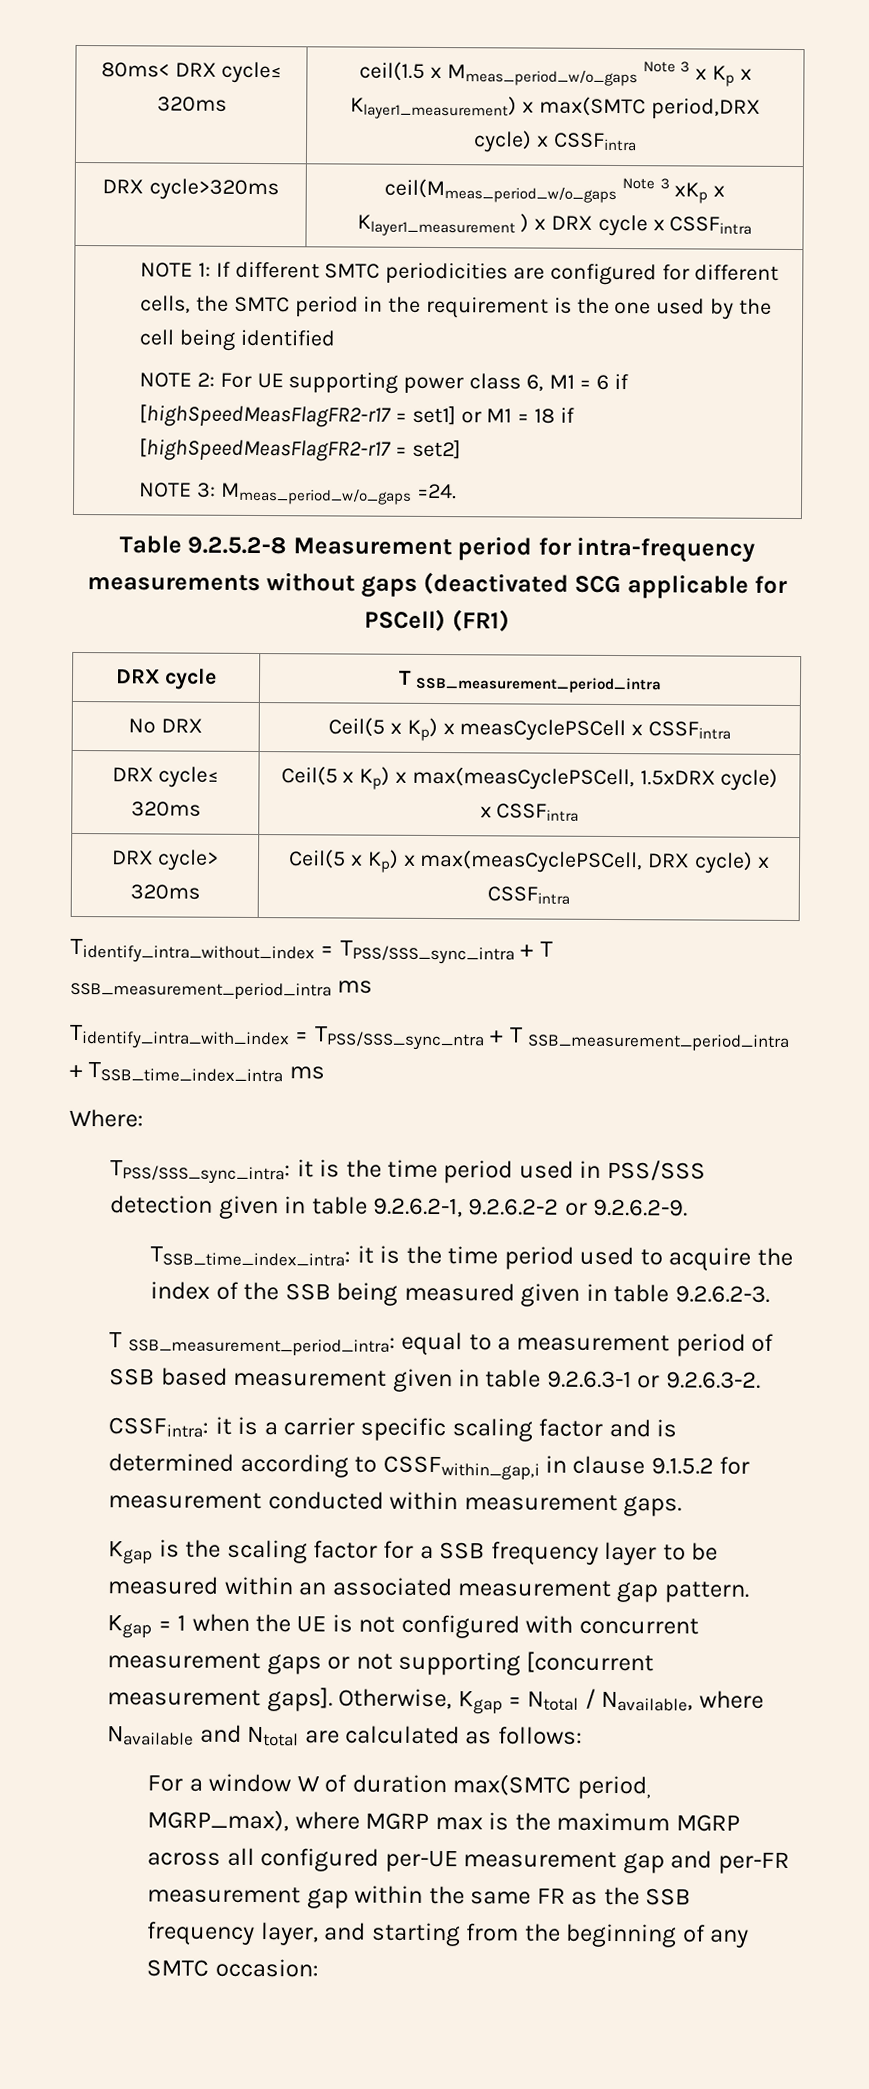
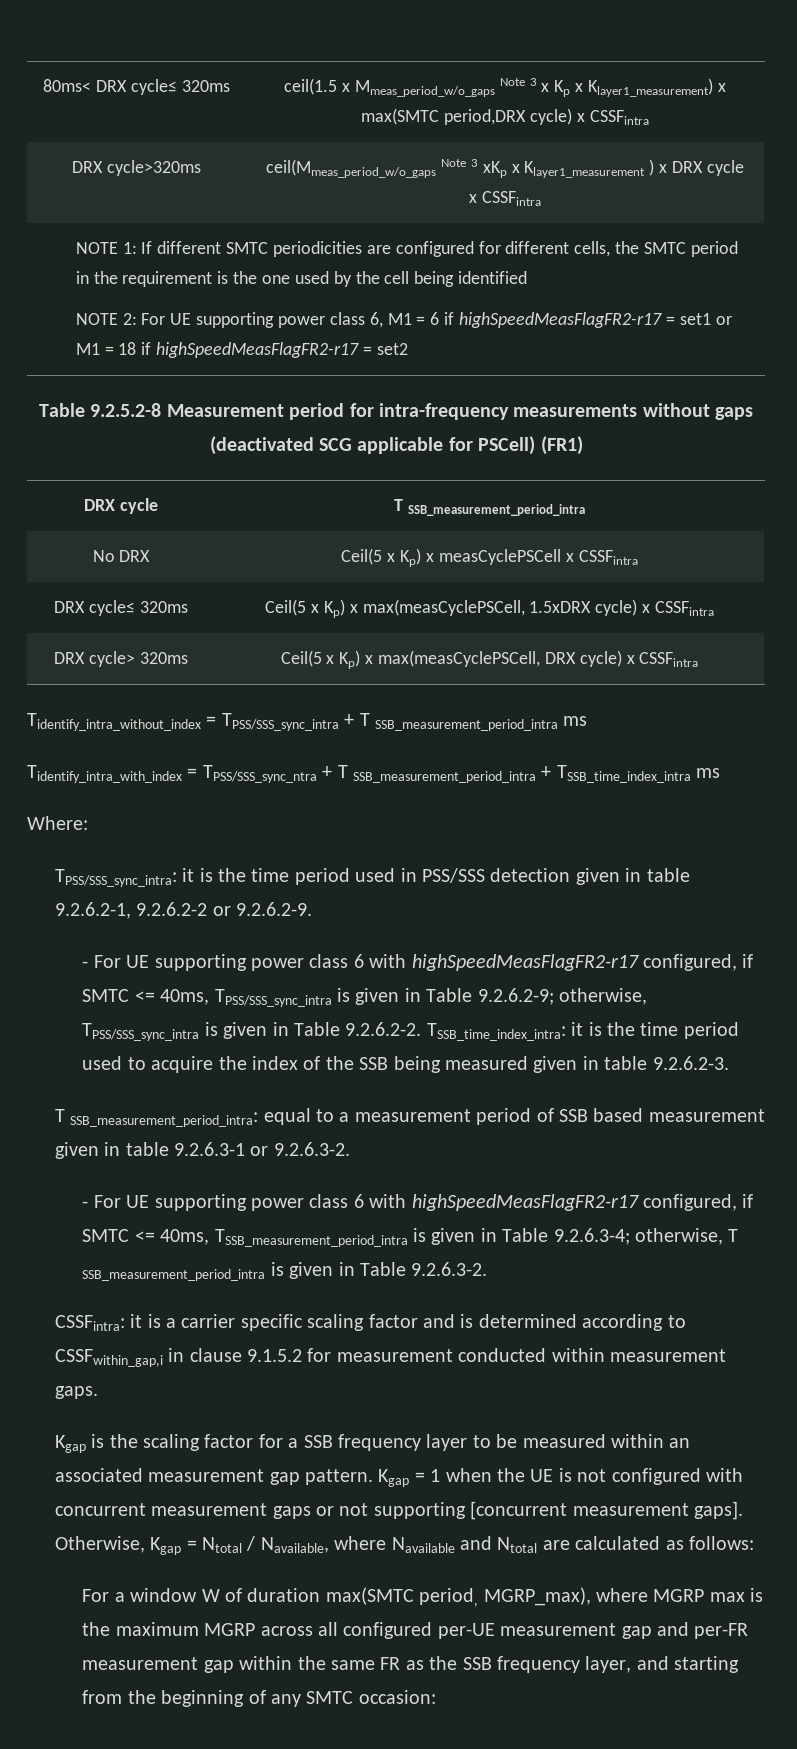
- NOTE 2: For UE supporting power class 6, M1 = 6 if [highSpeedMeasFlagFR2-r17 = set1] or M1 = 18 if [highSpeedMeasFlagFR2-r17 = set2]
- NOTE 3: Mmeas_period_w/o_gaps =24.
+ NOTE 2: For UE supporting power class 6, M1 = 6 if highSpeedMeasFlagFR2-r17 = set1 or M1 = 18 if highSpeedMeasFlagFR2-r17 = set2
- TSSB_time_index_intra: it is the time period used to acquire the index of the SSB being measured given in table 9.2.6.2-3.
+ - For UE supporting power class 6 with highSpeedMeasFlagFR2-r17 configured, if SMTC <= 40ms, TPSS/SSS_sync_intra is given in Table 9.2.6.2-9; otherwise, TPSS/SSS_sync_intra is given in Table 9.2.6.2-2. TSSB_time_index_intra: it is the time period used to acquire the index of the SSB being measured given in table 9.2.6.2-3.
+ - For UE supporting power class 6 with highSpeedMeasFlagFR2-r17 configured, if SMTC <= 40ms, TSSB_measurement_period_intra is given in Table 9.2.6.3-4; otherwise, T SSB_measurement_period_intra is given in Table 9.2.6.3-2.

